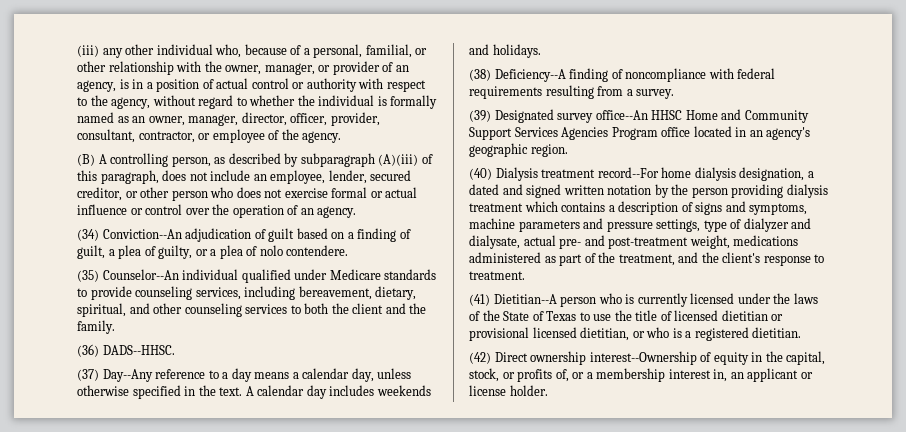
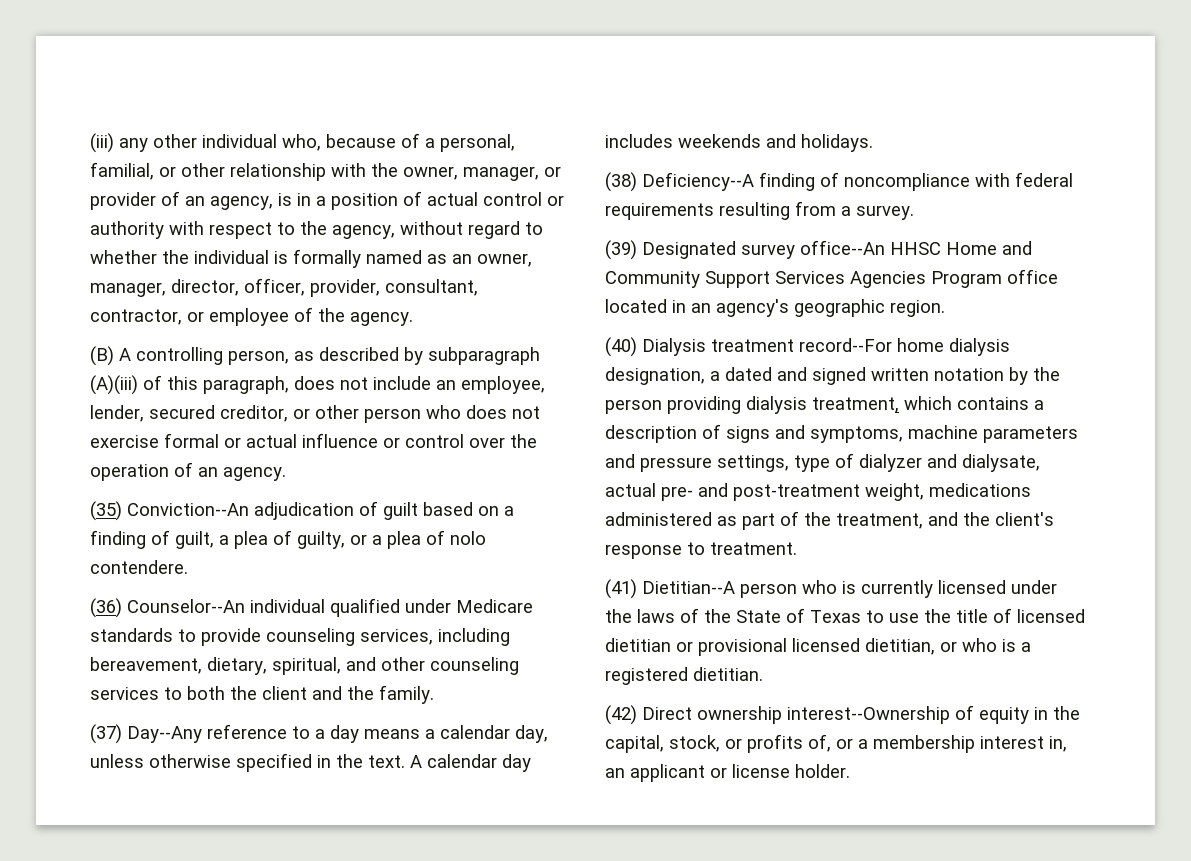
- (34) Conviction--An adjudication of guilt based on a finding of guilt, a plea of guilty, or a plea of nolo contendere.
+ (35) Conviction--An adjudication of guilt based on a finding of guilt, a plea of guilty, or a plea of nolo contendere.
- (35) Counselor--An individual qualified under Medicare standards to provide counseling services, including bereavement, dietary, spiritual, and other counseling services to both the client and the family.
+ (36) Counselor--An individual qualified under Medicare standards to provide counseling services, including bereavement, dietary, spiritual, and other counseling services to both the client and the family.
- (36) DADS--HHSC.
- (40) Dialysis treatment record--For home dialysis designation, a dated and signed written notation by the person providing dialysis treatment which contains a description of signs and symptoms, machine parameters and pressure settings, type of dialyzer and dialysate, actual pre- and post-treatment weight, medications administered as part of the treatment, and the client's response to treatment.
+ (40) Dialysis treatment record--For home dialysis designation, a dated and signed written notation by the person providing dialysis treatment, which contains a description of signs and symptoms, machine parameters and pressure settings, type of dialyzer and dialysate, actual pre- and post-treatment weight, medications administered as part of the treatment, and the client's response to treatment.

